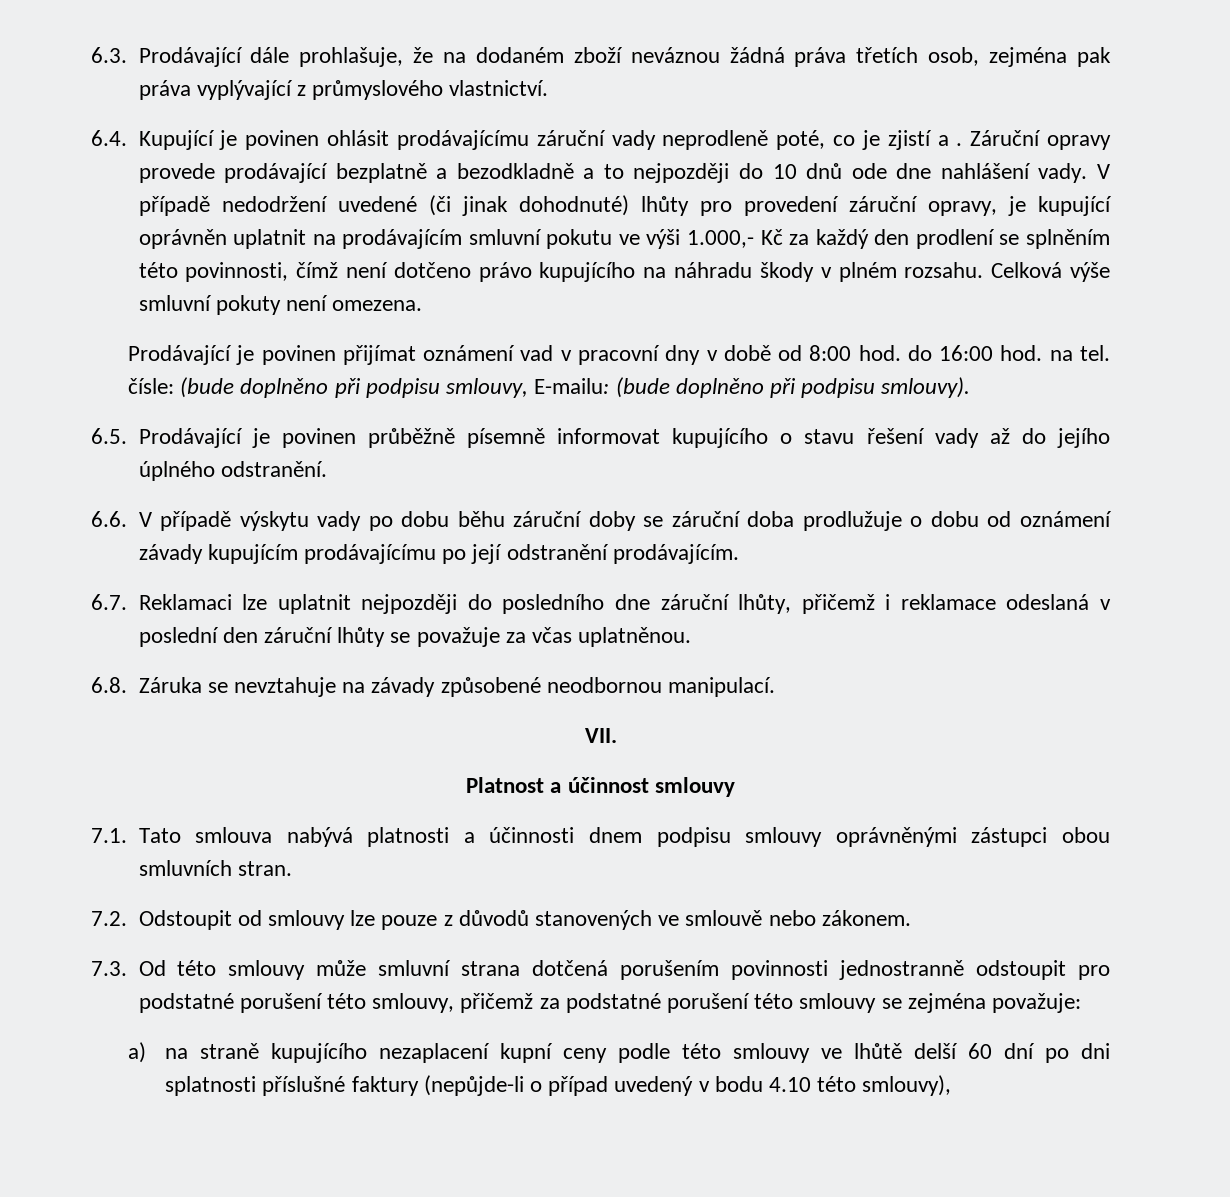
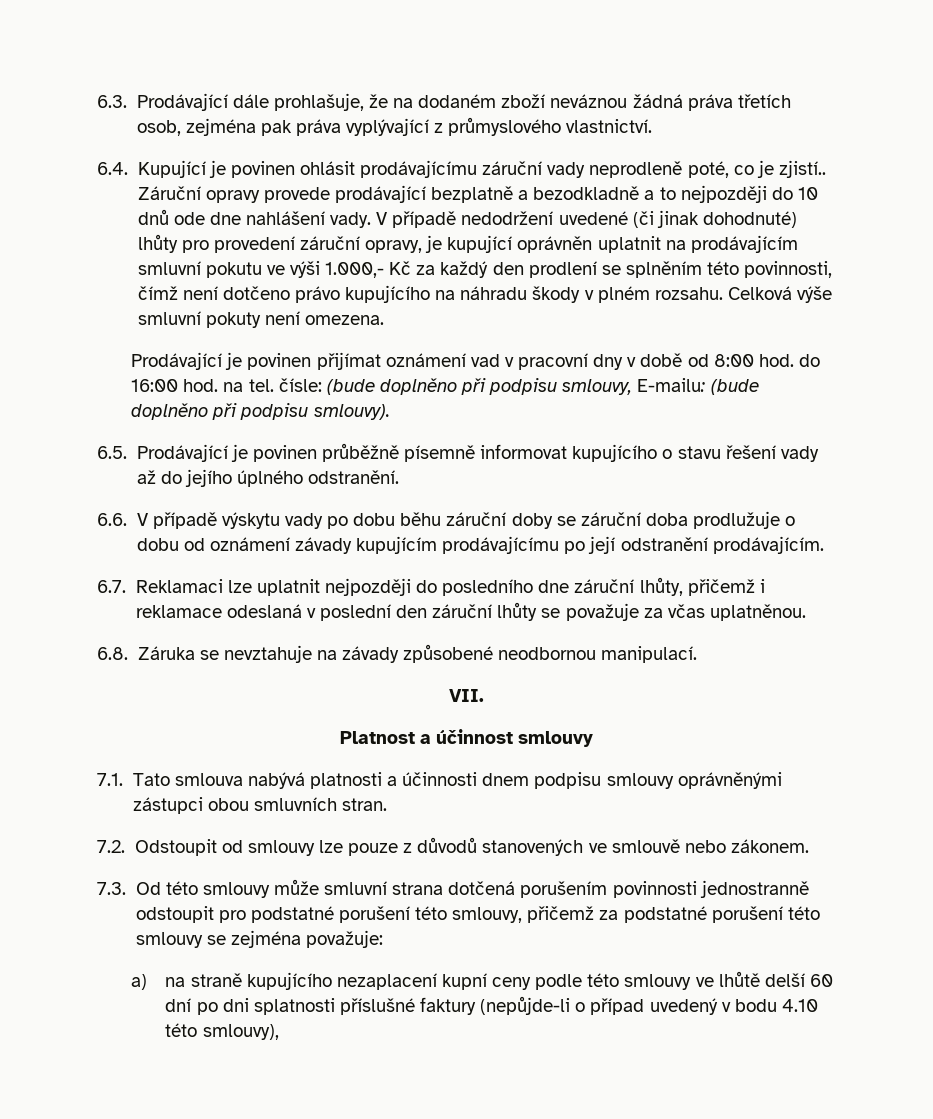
- 6.4. Kupující je povinen ohlásit prodávajícímu záruční vady neprodleně poté, co je zjistí a .
+ 6.4. Kupující je povinen ohlásit prodávajícímu záruční vady neprodleně poté, co je zjistí..

